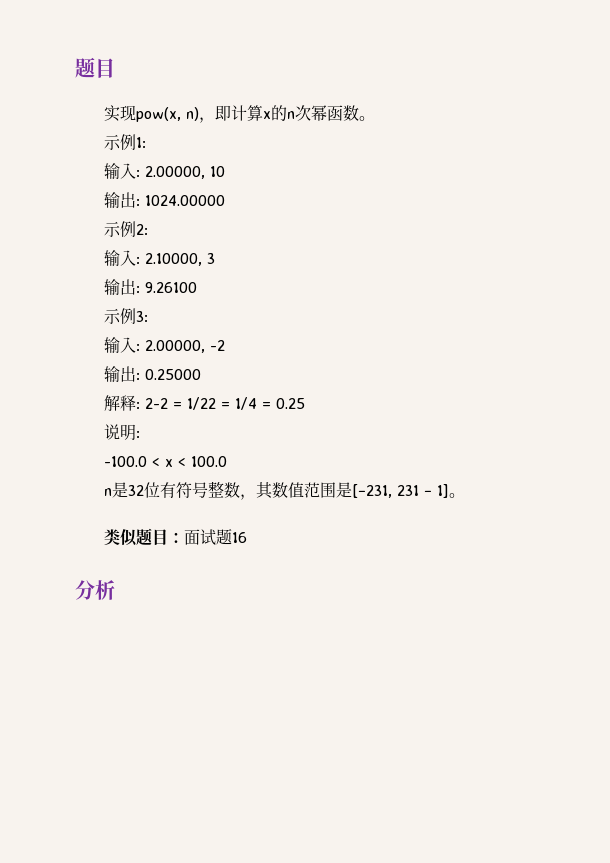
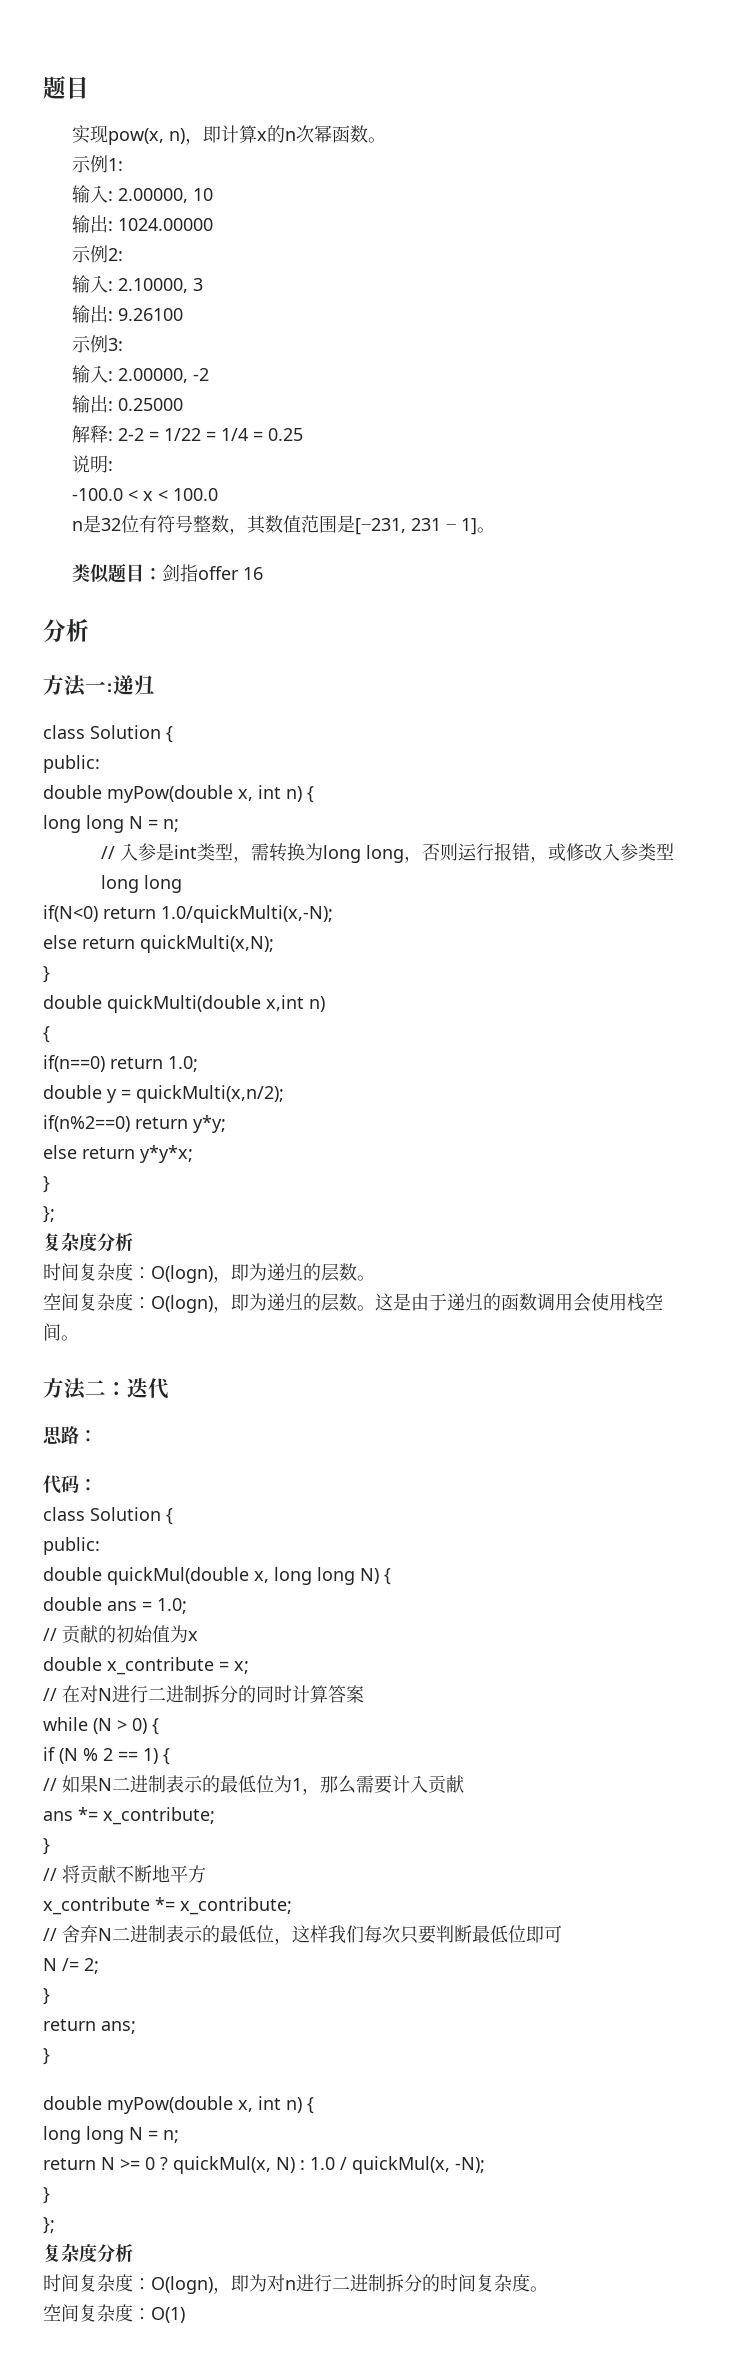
- 类似题目：面试题16
+ 类似题目：剑指offer 16
+ 方法一:递归
+ class Solution {
+ public:
+ double myPow(double x, int n) {
+ long long N = n;
+ // 入参是int类型，需转换为long long，否则运行报错，或修改入参类型long long
+ if(N<0) return 1.0/quickMulti(x,-N);
+ else return quickMulti(x,N);
+ }
+ double quickMulti(double x,int n)
+ {
+ if(n==0) return 1.0;
+ double y = quickMulti(x,n/2);
+ if(n%2==0) return y*y;
+ else return y*y*x;
+ }
+ };
+ 复杂度分析
+ 时间复杂度：O(logn)，即为递归的层数。
+ 空间复杂度：O(logn)，即为递归的层数。这是由于递归的函数调用会使用栈空间。
+ 方法二：迭代
+ 思路：
+ 代码：
+ class Solution {
+ public:
+ double quickMul(double x, long long N) {
+ double ans = 1.0;
+ // 贡献的初始值为x
+ double x_contribute = x;
+ // 在对N进行二进制拆分的同时计算答案
+ while (N > 0) {
+ if (N % 2 == 1) {
+ // 如果N二进制表示的最低位为1，那么需要计入贡献
+ ans *= x_contribute;
+ }
+ // 将贡献不断地平方
+ x_contribute *= x_contribute;
+ // 舍弃N二进制表示的最低位，这样我们每次只要判断最低位即可
+ N /= 2;
+ }
+ return ans;
+ }
+ double myPow(double x, int n) {
+ long long N = n;
+ return N >= 0 ? quickMul(x, N) : 1.0 / quickMul(x, -N);
+ }
+ };
+ 复杂度分析
+ 时间复杂度：O(logn)，即为对n进行二进制拆分的时间复杂度。
+ 空间复杂度：O(1)

